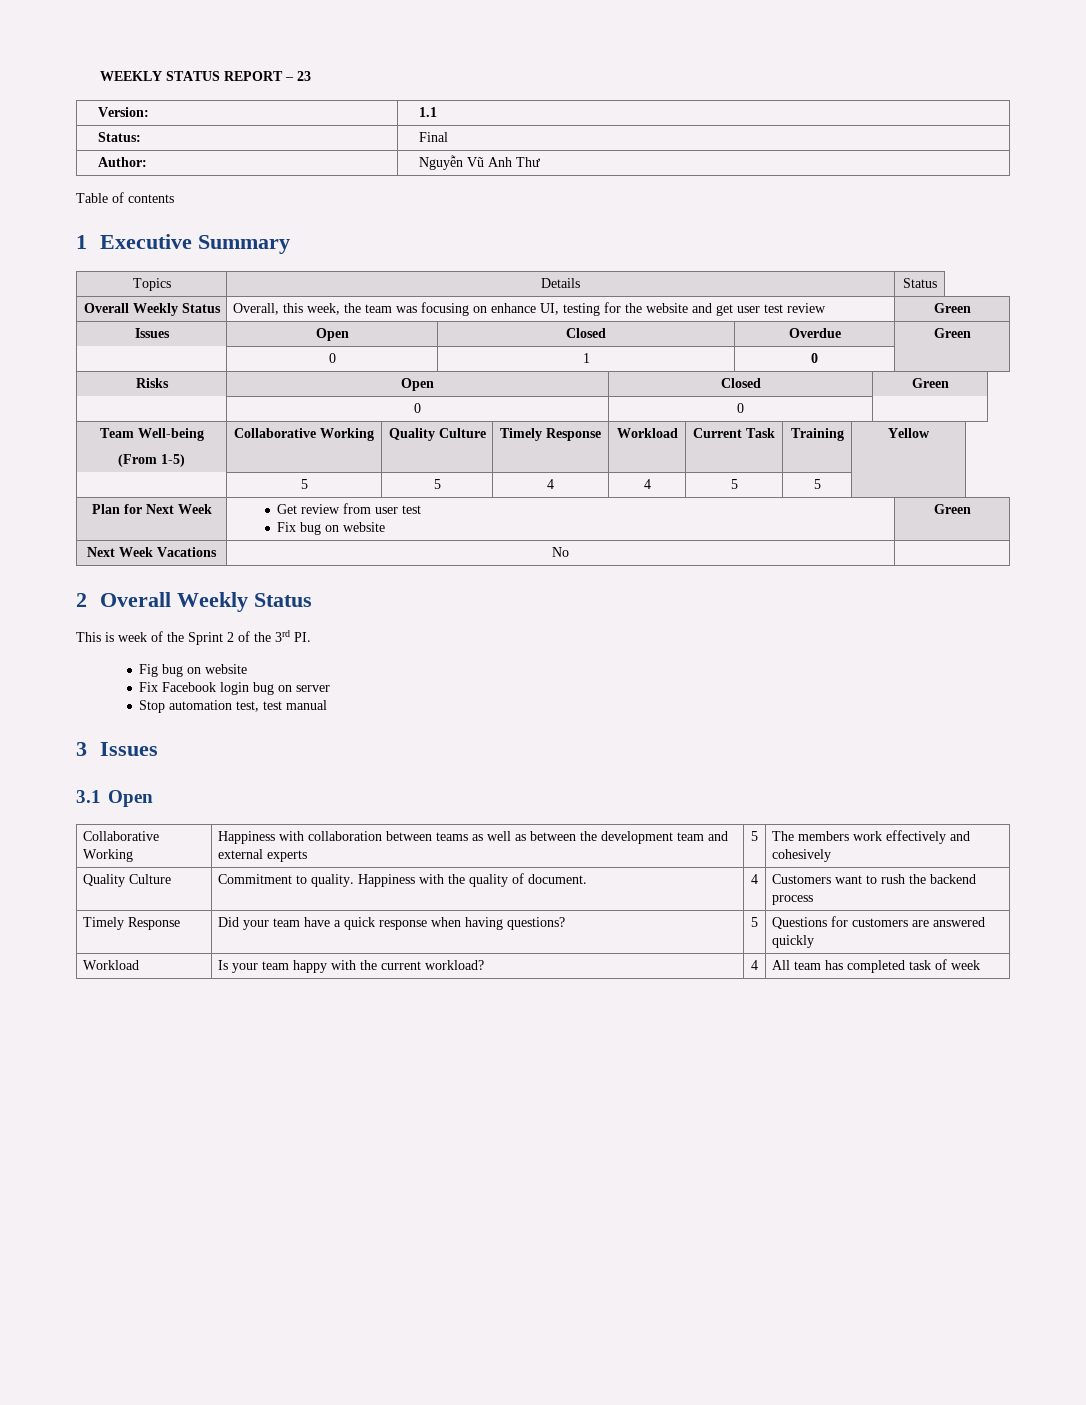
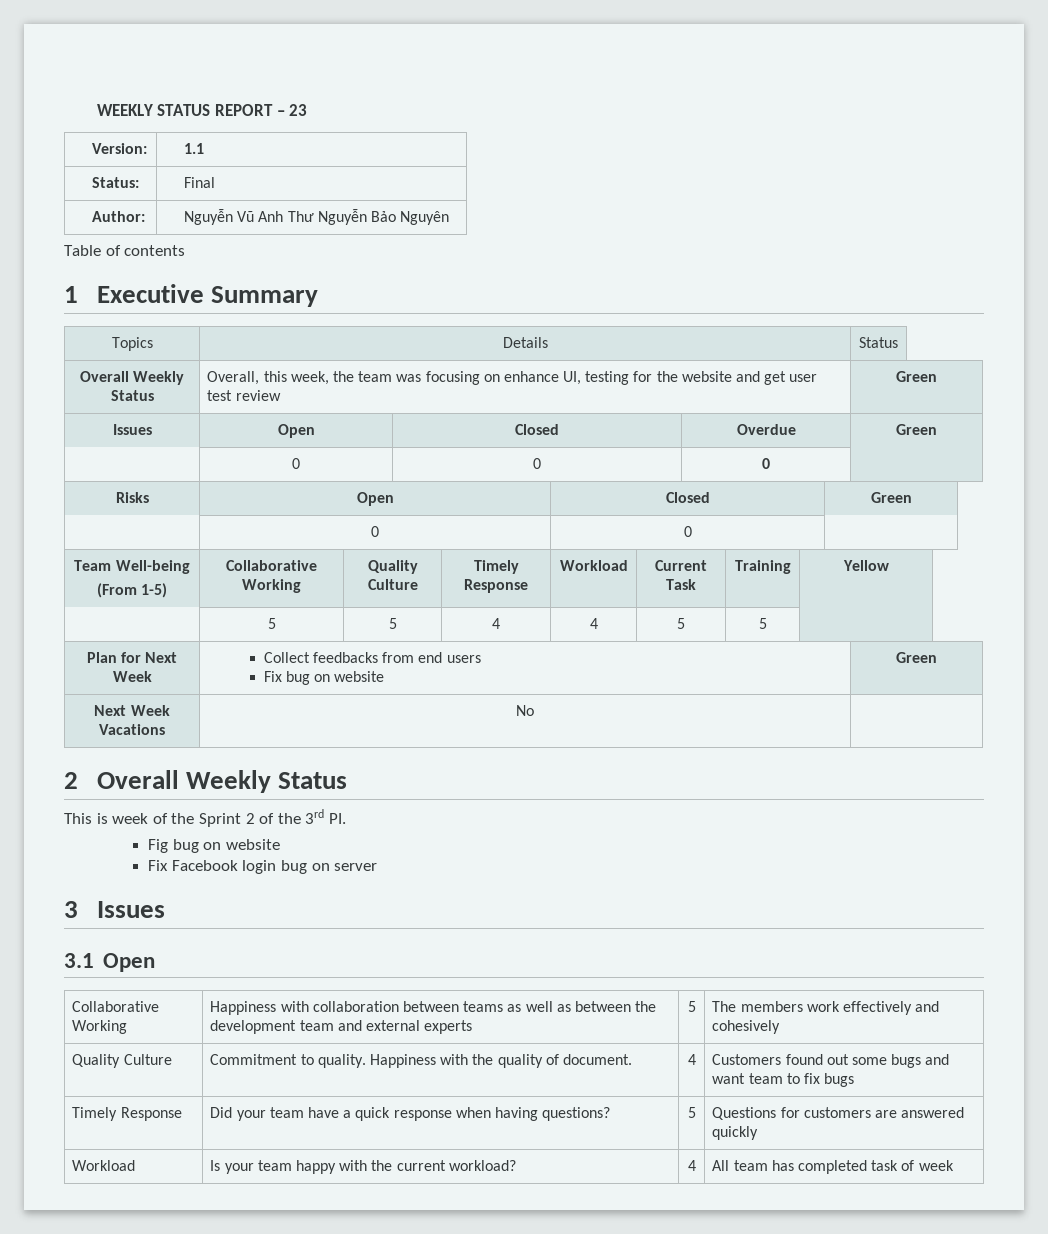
- Author: | Nguyễn Vũ Anh Thư
+ Author: | Nguyễn Vũ Anh Thư Nguyễn Bảo Nguyên
- | 0 | 1 | 0 |
+ | 0 | 0 | 0 |
- Plan for Next Week | Get review from user test
+ Plan for Next Week | Collect feedbacks from end users
- Stop automation test, test manual
- Quality Culture | Commitment to quality. Happiness with the quality of document. | 4 | Customers want to rush the backend process
+ Quality Culture | Commitment to quality. Happiness with the quality of document. | 4 | Customers found out some bugs and want team to fix bugs

